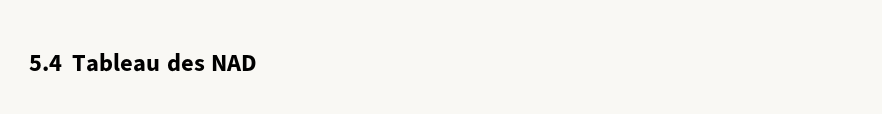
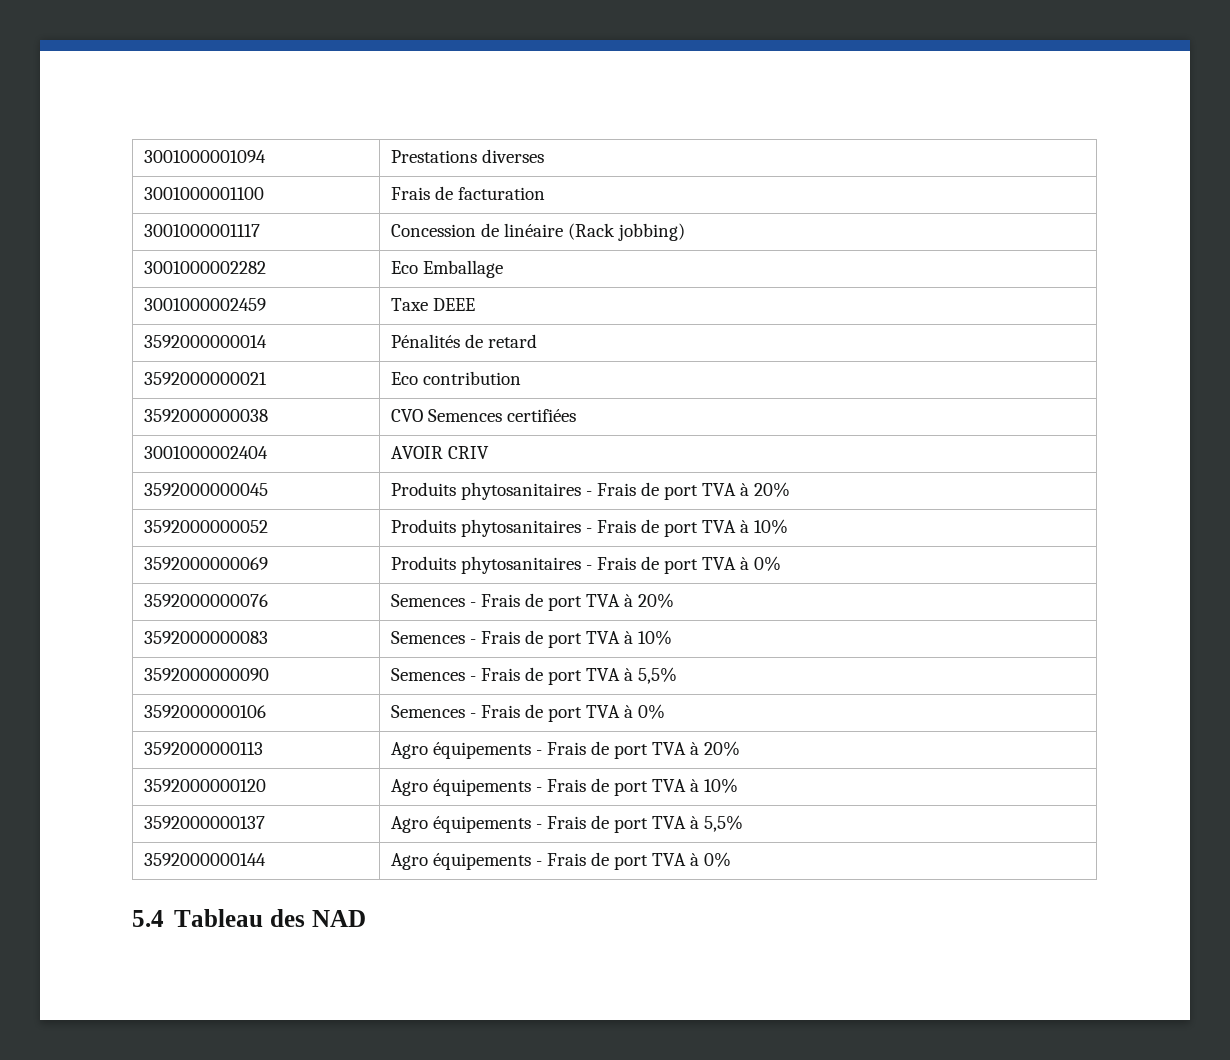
+ 3001000001094 | Prestations diverses
+ 3001000001100 | Frais de facturation
+ 3001000001117 | Concession de linéaire (Rack jobbing)
+ 3001000002282 | Eco Emballage
+ 3001000002459 | Taxe DEEE
+ 3592000000014 | Pénalités de retard
+ 3592000000021 | Eco contribution
+ 3592000000038 | CVO Semences certifiées
+ 3001000002404 | AVOIR CRIV
+ 3592000000045 | Produits phytosanitaires - Frais de port TVA à 20%
+ 3592000000052 | Produits phytosanitaires - Frais de port TVA à 10%
+ 3592000000069 | Produits phytosanitaires - Frais de port TVA à 0%
+ 3592000000076 | Semences - Frais de port TVA à 20%
+ 3592000000083 | Semences - Frais de port TVA à 10%
+ 3592000000090 | Semences - Frais de port TVA à 5,5%
+ 3592000000106 | Semences - Frais de port TVA à 0%
+ 3592000000113 | Agro équipements - Frais de port TVA à 20%
+ 3592000000120 | Agro équipements - Frais de port TVA à 10%
+ 3592000000137 | Agro équipements - Frais de port TVA à 5,5%
+ 3592000000144 | Agro équipements - Frais de port TVA à 0%

